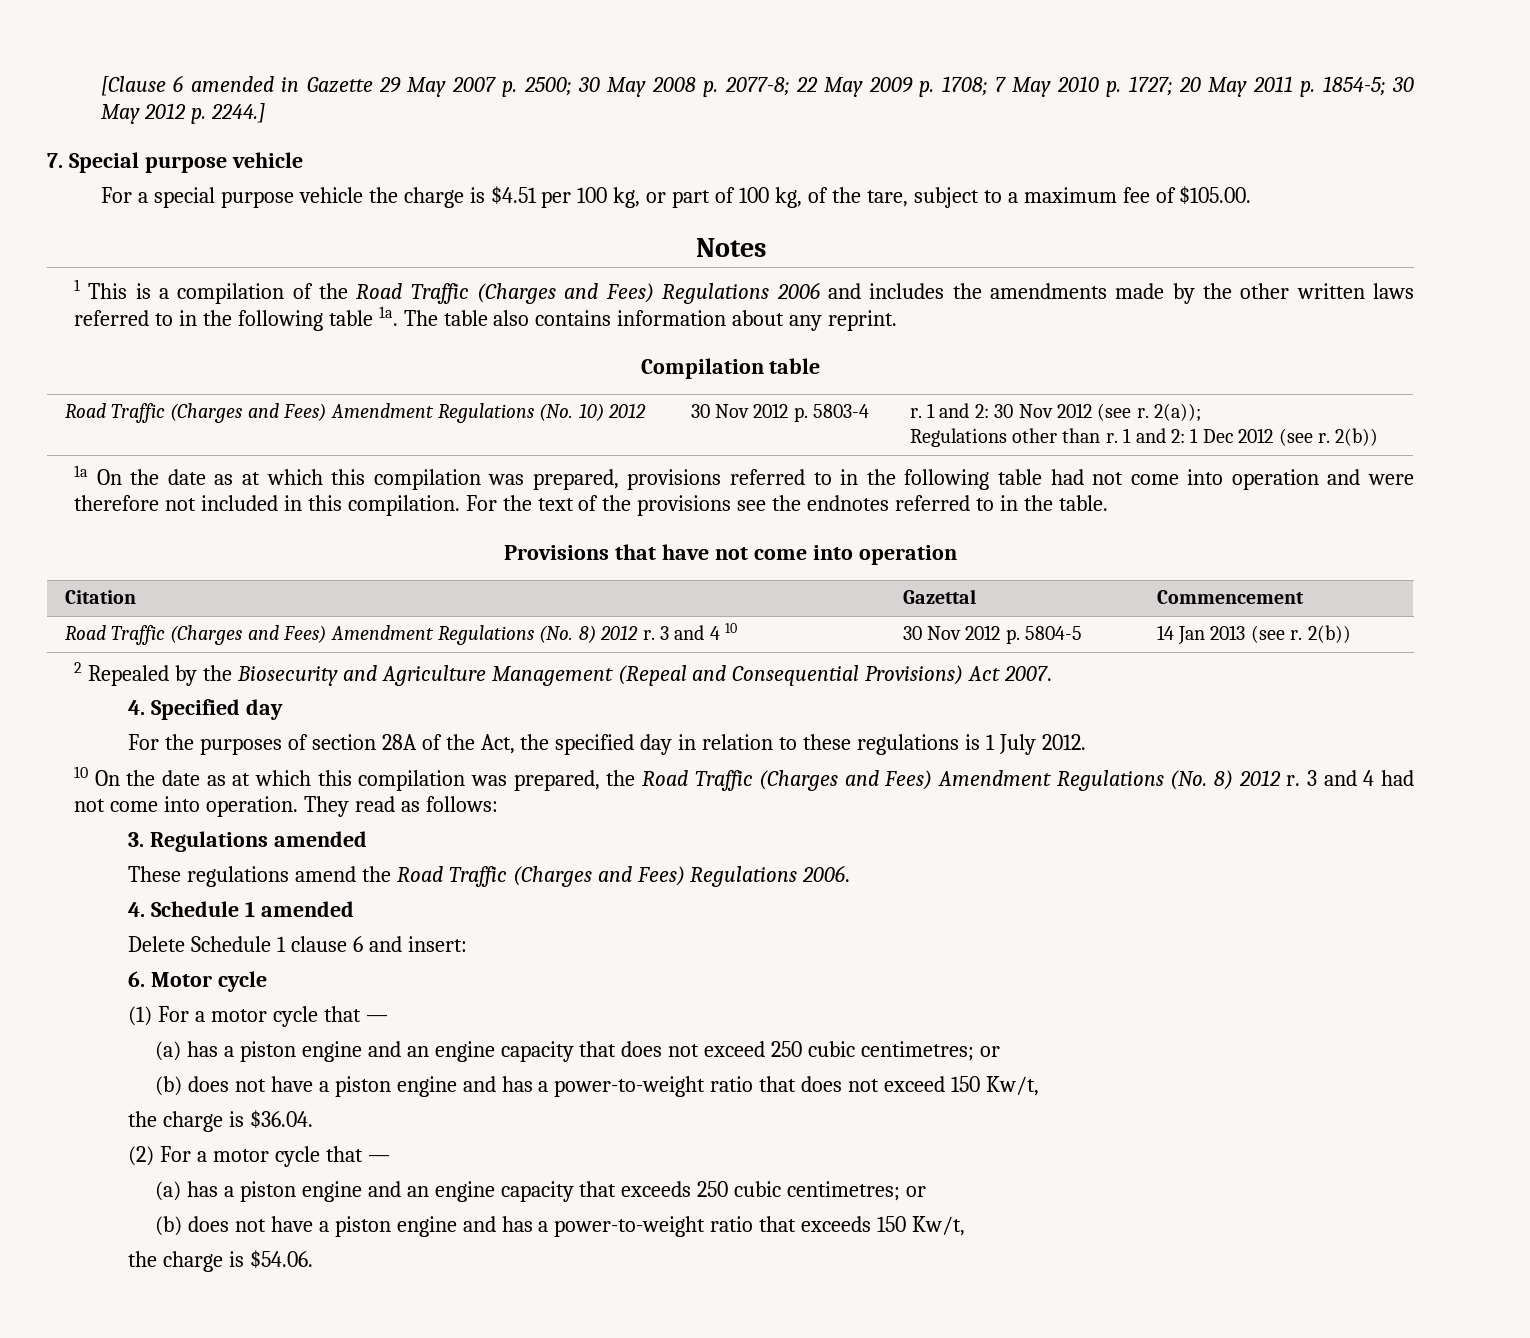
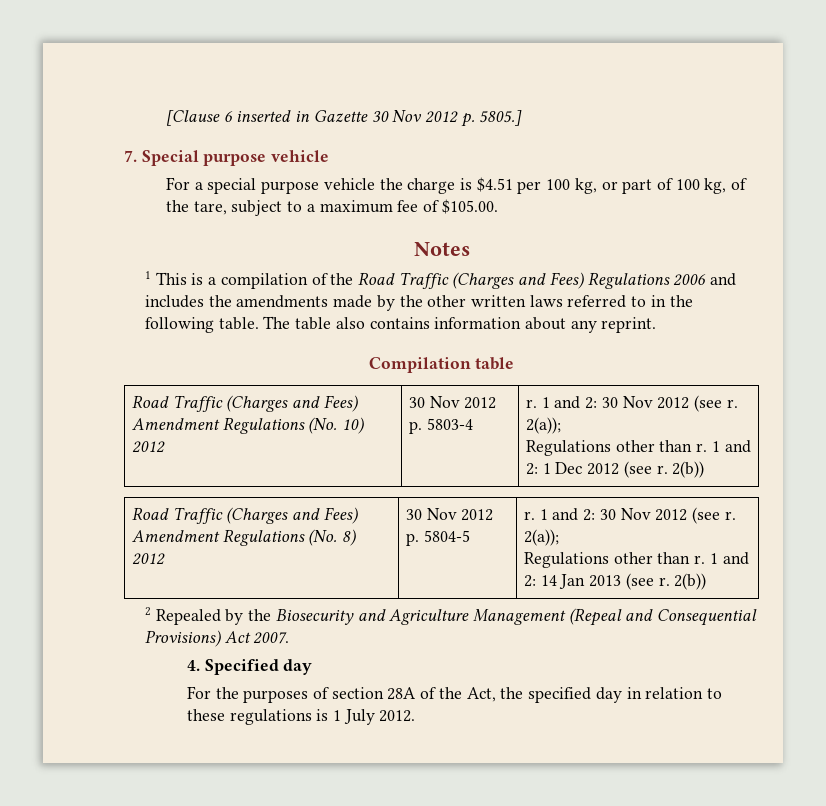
- [Clause 6 amended in Gazette 29 May 2007 p. 2500; 30 May 2008 p. 2077-8; 22 May 2009 p. 1708; 7 May 2010 p. 1727; 20 May 2011 p. 1854-5; 30 May 2012 p. 2244.]
+ [Clause 6 inserted in Gazette 30 Nov 2012 p. 5805.]
- 1 This is a compilation of the Road Traffic (Charges and Fees) Regulations 2006 and includes the amendments made by the other written laws referred to in the following table 1a.
+ 1 This is a compilation of the Road Traffic (Charges and Fees) Regulations 2006 and includes the amendments made by the other written laws referred to in the following table.
- 1a On the date as at which this compilation was prepared, provisions referred to in the following table had not come into operation and were therefore not included in this compilation. For the text of the provisions see the endnotes referred to in the table.
- Provisions that have not come into operation
- Citation | Gazettal | Commencement
- Road Traffic (Charges and Fees) Amendment Regulations (No. 8) 2012 r. 3 and 4 10 | 30 Nov 2012 p. 5804-5 | 14 Jan 2013 (see r. 2(b))
+ Road Traffic (Charges and Fees) Amendment Regulations (No. 8) 2012 | 30 Nov 2012 p. 5804-5 | r. 1 and 2: 30 Nov 2012 (see r. 2(a));
+ Regulations other than r. 1 and 2: 14 Jan 2013 (see r. 2(b))
- 10 On the date as at which this compilation was prepared, the Road Traffic (Charges and Fees) Amendment Regulations (No. 8) 2012 r. 3 and 4 had not come into operation. They read as follows:
- 3. Regulations amended
- These regulations amend the Road Traffic (Charges and Fees) Regulations 2006.
- 4. Schedule 1 amended
- Delete Schedule 1 clause 6 and insert:
- 6. Motor cycle
- (1) For a motor cycle that —
- (a) has a piston engine and an engine capacity that does not exceed 250 cubic centimetres; or
- (b) does not have a piston engine and has a power-to-weight ratio that does not exceed 150 Kw/t,
- the charge is $36.04.
- (2) For a motor cycle that —
- (a) has a piston engine and an engine capacity that exceeds 250 cubic centimetres; or
- (b) does not have a piston engine and has a power-to-weight ratio that exceeds 150 Kw/t,
- the charge is $54.06.

